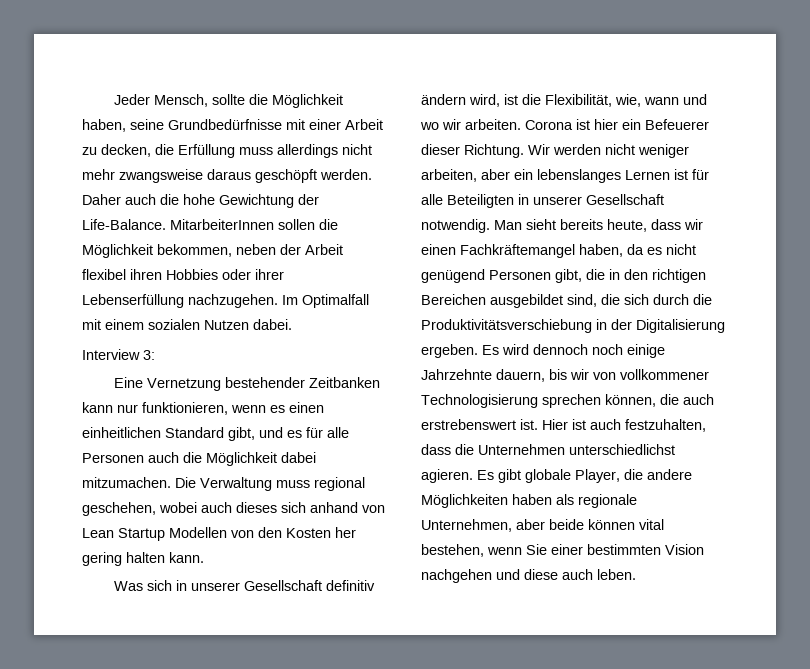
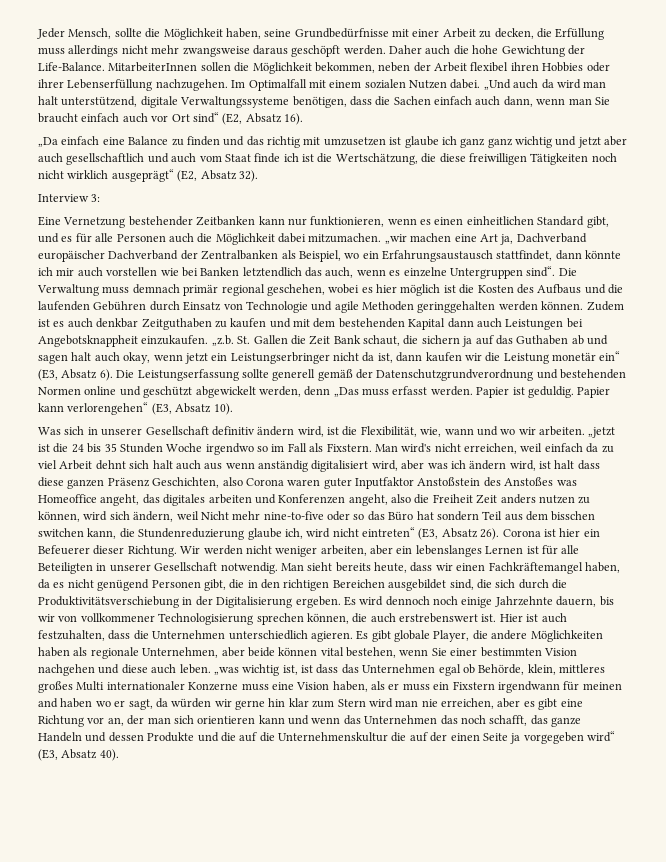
+ „Und auch da wird man halt unterstützend, digitale Verwaltungssysteme benötigen, dass die Sachen einfach auch dann, wenn man Sie braucht einfach auch vor Ort sind“ (E2, Absatz 16).
+ „Da einfach eine Balance zu finden und das richtig mit umzusetzen ist glaube ich ganz ganz wichtig und jetzt aber auch gesellschaftlich und auch vom Staat finde ich ist die Wertschätzung, die diese freiwilligen Tätigkeiten noch nicht wirklich ausgeprägt“ (E2, Absatz 32).
+ „wir machen eine Art ja, Dachverband europäischer Dachverband der Zentralbanken als Beispiel, wo ein Erfahrungsaustausch stattfindet, dann könnte ich mir auch vorstellen wie bei Banken letztendlich das auch, wenn es einzelne Untergruppen sind“.
- Die Verwaltung muss regional geschehen, wobei auch dieses sich anhand von Lean Startup Modellen von den Kosten her gering halten kann.
+ Die Verwaltung muss demnach primär regional geschehen, wobei es hier möglich ist die Kosten des Aufbaus und die laufenden Gebühren durch Einsatz von Technologie und agile Methoden geringgehalten werden können. Zudem ist es auch denkbar Zeitguthaben zu kaufen und mit dem bestehenden Kapital dann auch Leistungen bei Angebotsknappheit einzukaufen. „z.b. St. Gallen die Zeit Bank schaut, die sichern ja auf das Guthaben ab und sagen halt auch okay, wenn jetzt ein Leistungserbringer nicht da ist, dann kaufen wir die Leistung monetär ein“ (E3, Absatz 6). Die Leistungserfassung sollte generell gemäß der Datenschutzgrundverordnung und bestehenden Normen online und geschützt abgewickelt werden, denn „Das muss erfasst werden. Papier ist geduldig. Papier kann verlorengehen“ (E3, Absatz 10).
+ „jetzt ist die 24 bis 35 Stunden Woche irgendwo so im Fall als Fixstern. Man wird's nicht erreichen, weil einfach da zu viel Arbeit dehnt sich halt auch aus wenn anständig digitalisiert wird, aber was ich ändern wird, ist halt dass diese ganzen Präsenz Geschichten, also Corona waren guter Inputfaktor Anstoßstein des Anstoßes was Homeoffice angeht, das digitales arbeiten und Konferenzen angeht, also die Freiheit Zeit anders nutzen zu können, wird sich ändern, weil Nicht mehr nine-to-five oder so das Büro hat sondern Teil aus dem bisschen switchen kann, die Stundenreduzierung glaube ich, wird nicht eintreten“ (E3, Absatz 26).
- Hier ist auch festzuhalten, dass die Unternehmen unterschiedlichst agieren.
+ Hier ist auch festzuhalten, dass die Unternehmen unterschiedlich agieren.
+ „was wichtig ist, ist dass das Unternehmen egal ob Behörde, klein, mittleres großes Multi internationaler Konzerne muss eine Vision haben, als er muss ein Fixstern irgendwann für meinen and haben wo er sagt, da würden wir gerne hin klar zum Stern wird man nie erreichen, aber es gibt eine Richtung vor an, der man sich orientieren kann und wenn das Unternehmen das noch schafft, das ganze Handeln und dessen Produkte und die auf die Unternehmenskultur die auf der einen Seite ja vorgegeben wird“ (E3, Absatz 40).

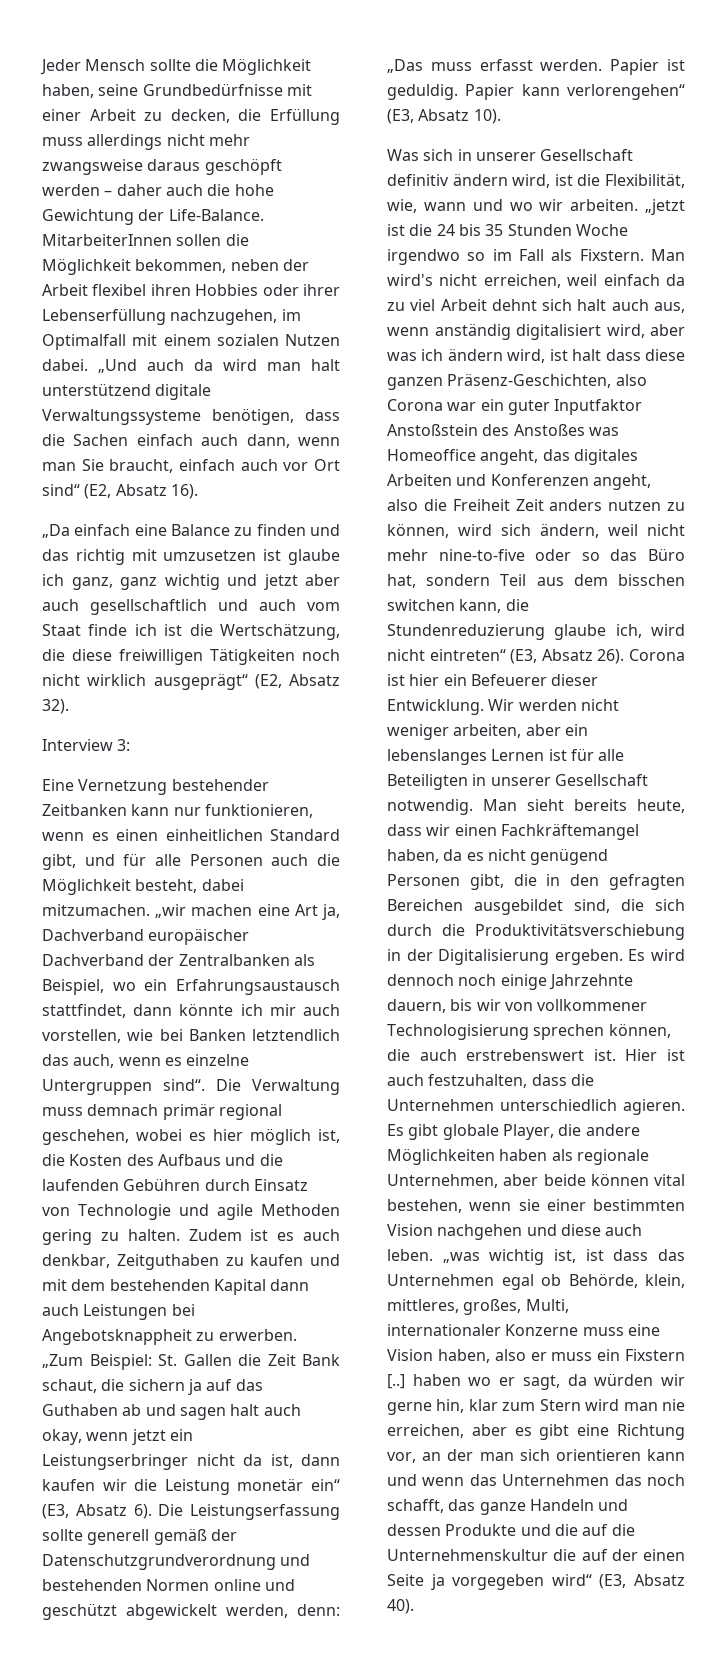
- Jeder Mensch, sollte die Möglichkeit haben, seine Grundbedürfnisse mit einer Arbeit zu decken, die Erfüllung muss allerdings nicht mehr zwangsweise daraus geschöpft werden. Daher auch die hohe Gewichtung der Life-Balance.
+ Jeder Mensch sollte die Möglichkeit haben, seine Grundbedürfnisse mit einer Arbeit zu decken, die Erfüllung muss allerdings nicht mehr zwangsweise daraus geschöpft werden – daher auch die hohe Gewichtung der Life-Balance.
- MitarbeiterInnen sollen die Möglichkeit bekommen, neben der Arbeit flexibel ihren Hobbies oder ihrer Lebenserfüllung nachzugehen. Im Optimalfall mit einem sozialen Nutzen dabei.
+ MitarbeiterInnen sollen die Möglichkeit bekommen, neben der Arbeit flexibel ihren Hobbies oder ihrer Lebenserfüllung nachzugehen, im Optimalfall mit einem sozialen Nutzen dabei.
- „Und auch da wird man halt unterstützend, digitale Verwaltungssysteme benötigen, dass die Sachen einfach auch dann, wenn man Sie braucht einfach auch vor Ort sind“ (E2, Absatz 16).
+ „Und auch da wird man halt unterstützend digitale Verwaltungssysteme benötigen, dass die Sachen einfach auch dann, wenn man Sie braucht, einfach auch vor Ort sind“ (E2, Absatz 16).
- „Da einfach eine Balance zu finden und das richtig mit umzusetzen ist glaube ich ganz ganz wichtig und jetzt aber auch gesellschaftlich und auch vom Staat finde ich ist die Wertschätzung, die diese freiwilligen Tätigkeiten noch nicht wirklich ausgeprägt“ (E2, Absatz 32).
+ „Da einfach eine Balance zu finden und das richtig mit umzusetzen ist glaube ich ganz, ganz wichtig und jetzt aber auch gesellschaftlich und auch vom Staat finde ich ist die Wertschätzung, die diese freiwilligen Tätigkeiten noch nicht wirklich ausgeprägt“ (E2, Absatz 32).
- Eine Vernetzung bestehender Zeitbanken kann nur funktionieren, wenn es einen einheitlichen Standard gibt, und es für alle Personen auch die Möglichkeit dabei mitzumachen.
+ Eine Vernetzung bestehender Zeitbanken kann nur funktionieren, wenn es einen einheitlichen Standard gibt, und für alle Personen auch die Möglichkeit besteht, dabei mitzumachen.
- „wir machen eine Art ja, Dachverband europäischer Dachverband der Zentralbanken als Beispiel, wo ein Erfahrungsaustausch stattfindet, dann könnte ich mir auch vorstellen wie bei Banken letztendlich das auch, wenn es einzelne Untergruppen sind“.
+ „wir machen eine Art ja, Dachverband europäischer Dachverband der Zentralbanken als Beispiel, wo ein Erfahrungsaustausch stattfindet, dann könnte ich mir auch vorstellen, wie bei Banken letztendlich das auch, wenn es einzelne Untergruppen sind“.
- Die Verwaltung muss demnach primär regional geschehen, wobei es hier möglich ist die Kosten des Aufbaus und die laufenden Gebühren durch Einsatz von Technologie und agile Methoden geringgehalten werden können.
+ Die Verwaltung muss demnach primär regional geschehen, wobei es hier möglich ist, die Kosten des Aufbaus und die laufenden Gebühren durch Einsatz von Technologie und agile Methoden gering zu halten.
- Zudem ist es auch denkbar Zeitguthaben zu kaufen und mit dem bestehenden Kapital dann auch Leistungen bei Angebotsknappheit einzukaufen. „z.b. St. Gallen die Zeit Bank schaut, die sichern ja auf das Guthaben ab und sagen halt auch okay, wenn jetzt ein Leistungserbringer nicht da ist, dann kaufen wir die Leistung monetär ein“ (E3, Absatz 6).
+ Zudem ist es auch denkbar, Zeitguthaben zu kaufen und mit dem bestehenden Kapital dann auch Leistungen bei Angebotsknappheit zu erwerben. „Zum Beispiel: St. Gallen die Zeit Bank schaut, die sichern ja auf das Guthaben ab und sagen halt auch okay, wenn jetzt ein Leistungserbringer nicht da ist, dann kaufen wir die Leistung monetär ein“ (E3, Absatz 6).
- Die Leistungserfassung sollte generell gemäß der Datenschutzgrundverordnung und bestehenden Normen online und geschützt abgewickelt werden, denn „Das muss erfasst werden.
+ Die Leistungserfassung sollte generell gemäß der Datenschutzgrundverordnung und bestehenden Normen online und geschützt abgewickelt werden, denn: „Das muss erfasst werden.
- Man wird's nicht erreichen, weil einfach da zu viel Arbeit dehnt sich halt auch aus wenn anständig digitalisiert wird, aber was ich ändern wird, ist halt dass diese ganzen Präsenz Geschichten, also Corona waren guter Inputfaktor Anstoßstein des Anstoßes was Homeoffice angeht, das digitales arbeiten und Konferenzen angeht, also die Freiheit Zeit anders nutzen zu können, wird sich ändern, weil Nicht mehr nine-to-five oder so das Büro hat sondern Teil aus dem bisschen switchen kann, die Stundenreduzierung glaube ich, wird nicht eintreten“ (E3, Absatz 26).
+ Man wird's nicht erreichen, weil einfach da zu viel Arbeit dehnt sich halt auch aus, wenn anständig digitalisiert wird, aber was ich ändern wird, ist halt dass diese ganzen Präsenz-Geschichten, also Corona war ein guter Inputfaktor Anstoßstein des Anstoßes was Homeoffice angeht, das digitales Arbeiten und Konferenzen angeht, also die Freiheit Zeit anders nutzen zu können, wird sich ändern, weil nicht mehr nine-to-five oder so das Büro hat, sondern Teil aus dem bisschen switchen kann, die Stundenreduzierung glaube ich, wird nicht eintreten“ (E3, Absatz 26).
- Corona ist hier ein Befeuerer dieser Richtung.
+ Corona ist hier ein Befeuerer dieser Entwicklung.
- Man sieht bereits heute, dass wir einen Fachkräftemangel haben, da es nicht genügend Personen gibt, die in den richtigen Bereichen ausgebildet sind, die sich durch die Produktivitätsverschiebung in der Digitalisierung ergeben.
+ Man sieht bereits heute, dass wir einen Fachkräftemangel haben, da es nicht genügend Personen gibt, die in den gefragten Bereichen ausgebildet sind, die sich durch die Produktivitätsverschiebung in der Digitalisierung ergeben.
- Es gibt globale Player, die andere Möglichkeiten haben als regionale Unternehmen, aber beide können vital bestehen, wenn Sie einer bestimmten Vision nachgehen und diese auch leben.
+ Es gibt globale Player, die andere Möglichkeiten haben als regionale Unternehmen, aber beide können vital bestehen, wenn sie einer bestimmten Vision nachgehen und diese auch leben.
- „was wichtig ist, ist dass das Unternehmen egal ob Behörde, klein, mittleres großes Multi internationaler Konzerne muss eine Vision haben, als er muss ein Fixstern irgendwann für meinen and haben wo er sagt, da würden wir gerne hin klar zum Stern wird man nie erreichen, aber es gibt eine Richtung vor an, der man sich orientieren kann und wenn das Unternehmen das noch schafft, das ganze Handeln und dessen Produkte und die auf die Unternehmenskultur die auf der einen Seite ja vorgegeben wird“ (E3, Absatz 40).
+ „was wichtig ist, ist dass das Unternehmen egal ob Behörde, klein, mittleres, großes, Multi, internationaler Konzerne muss eine Vision haben, also er muss ein Fixstern [..] haben wo er sagt, da würden wir gerne hin, klar zum Stern wird man nie erreichen, aber es gibt eine Richtung vor, an der man sich orientieren kann und wenn das Unternehmen das noch schafft, das ganze Handeln und dessen Produkte und die auf die Unternehmenskultur die auf der einen Seite ja vorgegeben wird“ (E3, Absatz 40).

